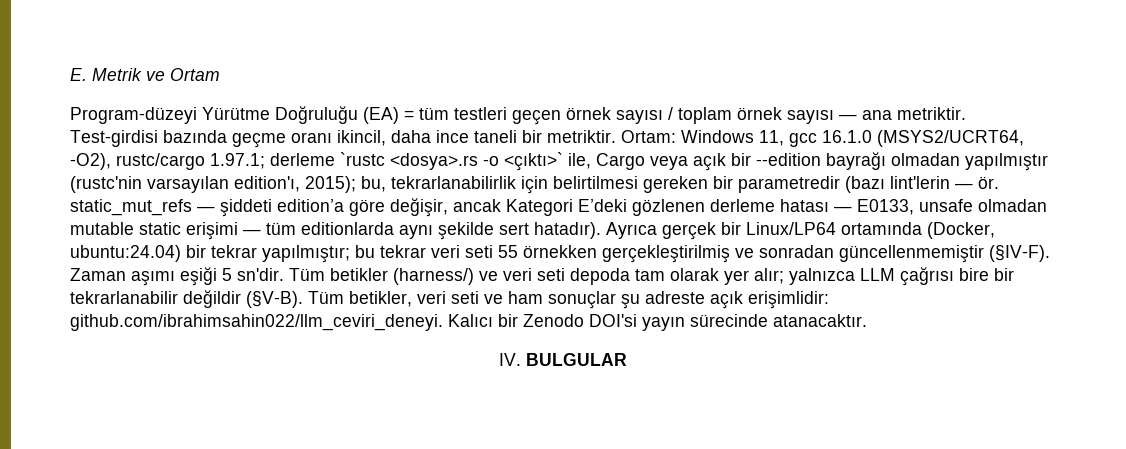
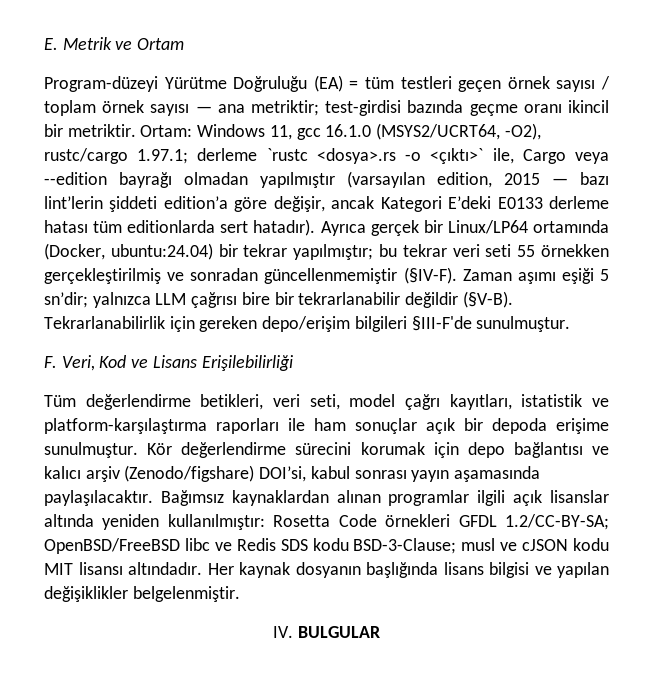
- Program-düzeyi Yürütme Doğruluğu (EA) = tüm testleri geçen örnek sayısı / toplam örnek sayısı — ana metriktir. Test-girdisi bazında geçme oranı ikincil, daha ince taneli bir metriktir.
+ Program-düzeyi Yürütme Doğruluğu (EA) = tüm testleri geçen örnek sayısı / toplam örnek sayısı — ana metriktir; test-girdisi bazında geçme oranı ikincil bir metriktir.
- Ortam: Windows 11, gcc 16.1.0 (MSYS2/UCRT64, -O2), rustc/cargo 1.97.1; derleme `rustc <dosya>.rs -o <çıktı>` ile, Cargo veya açık bir --edition bayrağı olmadan yapılmıştır (rustc'nin varsayılan edition'ı, 2015); bu, tekrarlanabilirlik için belirtilmesi gereken bir parametredir (bazı lint'lerin — ör. static_mut_refs — şiddeti edition’a göre değişir, ancak Kategori E’deki gözlenen derleme hatası — E0133, unsafe olmadan mutable static erişimi — tüm editionlarda aynı şekilde sert hatadır).
+ Ortam: Windows 11, gcc 16.1.0 (MSYS2/UCRT64, -O2), rustc/cargo 1.97.1; derleme `rustc <dosya>.rs -o <çıktı>` ile, Cargo veya --edition bayrağı olmadan yapılmıştır (varsayılan edition, 2015 — bazı lint’lerin şiddeti edition’a göre değişir, ancak Kategori E’deki E0133 derleme hatası tüm editionlarda sert hatadır).
- Zaman aşımı eşiği 5 sn'dir. Tüm betikler (harness/) ve veri seti depoda tam olarak yer alır; yalnızca LLM çağrısı bire bir tekrarlanabilir değildir (§V-B).
+ Zaman aşımı eşiği 5 sn’dir; yalnızca LLM çağrısı bire bir tekrarlanabilir değildir (§V-B).
- Tüm betikler, veri seti ve ham sonuçlar şu adreste açık erişimlidir: github.com/ibrahimsahin022/llm_ceviri_deneyi. Kalıcı bir Zenodo DOI'si yayın sürecinde atanacaktır.
+ Tekrarlanabilirlik için gereken depo/erişim bilgileri §III-F'de sunulmuştur.
+ F. Veri, Kod ve Lisans Erişilebilirliği
+ Tüm değerlendirme betikleri, veri seti, model çağrı kayıtları, istatistik ve platform-karşılaştırma raporları ile ham sonuçlar açık bir depoda erişime sunulmuştur. Kör değerlendirme sürecini korumak için depo bağlantısı ve kalıcı arşiv (Zenodo/figshare) DOI’si, kabul sonrası yayın aşamasında paylaşılacaktır. Bağımsız kaynaklardan alınan programlar ilgili açık lisanslar altında yeniden kullanılmıştır: Rosetta Code örnekleri GFDL 1.2/CC-BY-SA; OpenBSD/FreeBSD libc ve Redis SDS kodu BSD-3-Clause; musl ve cJSON kodu MIT lisansı altındadır. Her kaynak dosyanın başlığında lisans bilgisi ve yapılan değişiklikler belgelenmiştir.

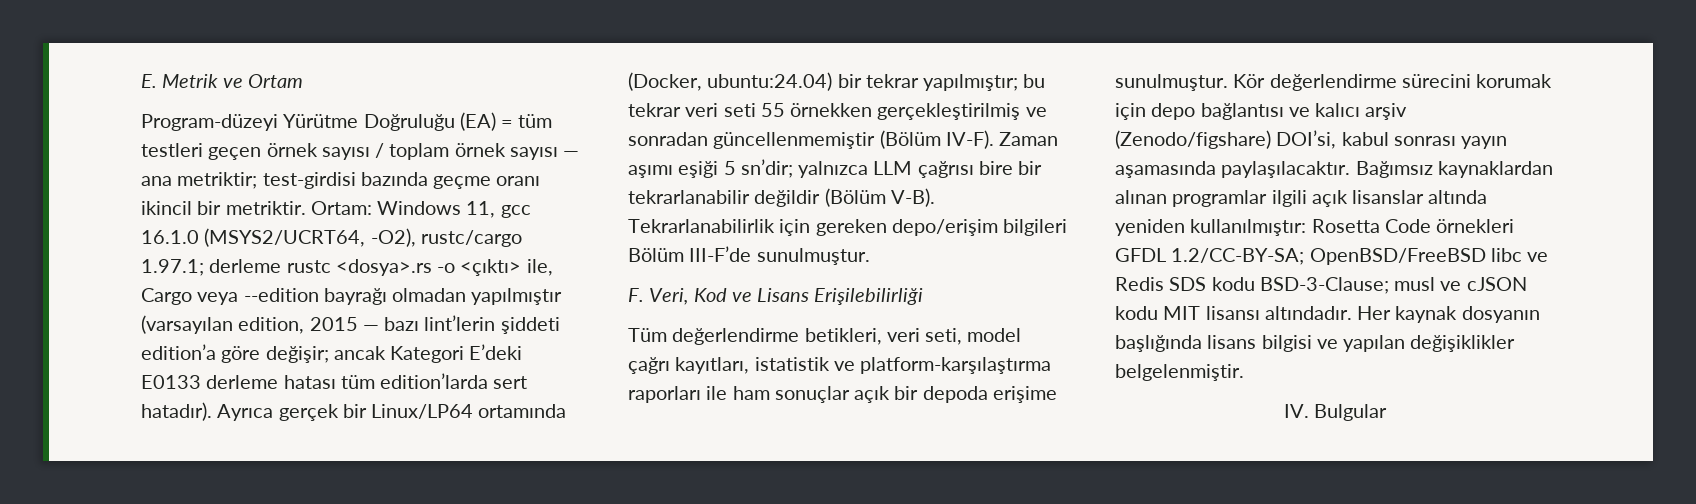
- Ortam: Windows 11, gcc 16.1.0 (MSYS2/UCRT64, -O2), rustc/cargo 1.97.1; derleme `rustc <dosya>.rs -o <çıktı>` ile, Cargo veya --edition bayrağı olmadan yapılmıştır (varsayılan edition, 2015 — bazı lint’lerin şiddeti edition’a göre değişir, ancak Kategori E’deki E0133 derleme hatası tüm editionlarda sert hatadır).
+ Ortam: Windows 11, gcc 16.1.0 (MSYS2/UCRT64, -O2), rustc/cargo 1.97.1; derleme rustc <dosya>.rs -o <çıktı> ile, Cargo veya --edition bayrağı olmadan yapılmıştır (varsayılan edition, 2015 — bazı lint’lerin şiddeti edition’a göre değişir; ancak Kategori E’deki E0133 derleme hatası tüm edition’larda sert hatadır).
- Ayrıca gerçek bir Linux/LP64 ortamında (Docker, ubuntu:24.04) bir tekrar yapılmıştır; bu tekrar veri seti 55 örnekken gerçekleştirilmiş ve sonradan güncellenmemiştir (§IV-F).
+ Ayrıca gerçek bir Linux/LP64 ortamında (Docker, ubuntu:24.04) bir tekrar yapılmıştır; bu tekrar veri seti 55 örnekken gerçekleştirilmiş ve sonradan güncellenmemiştir (Bölüm IV-F).
- Zaman aşımı eşiği 5 sn’dir; yalnızca LLM çağrısı bire bir tekrarlanabilir değildir (§V-B).
+ Zaman aşımı eşiği 5 sn’dir; yalnızca LLM çağrısı bire bir tekrarlanabilir değildir (Bölüm V-B).
- Tekrarlanabilirlik için gereken depo/erişim bilgileri §III-F'de sunulmuştur.
+ Tekrarlanabilirlik için gereken depo/erişim bilgileri Bölüm III-F’de sunulmuştur.
- IV. BULGULAR
+ IV. Bulgular

